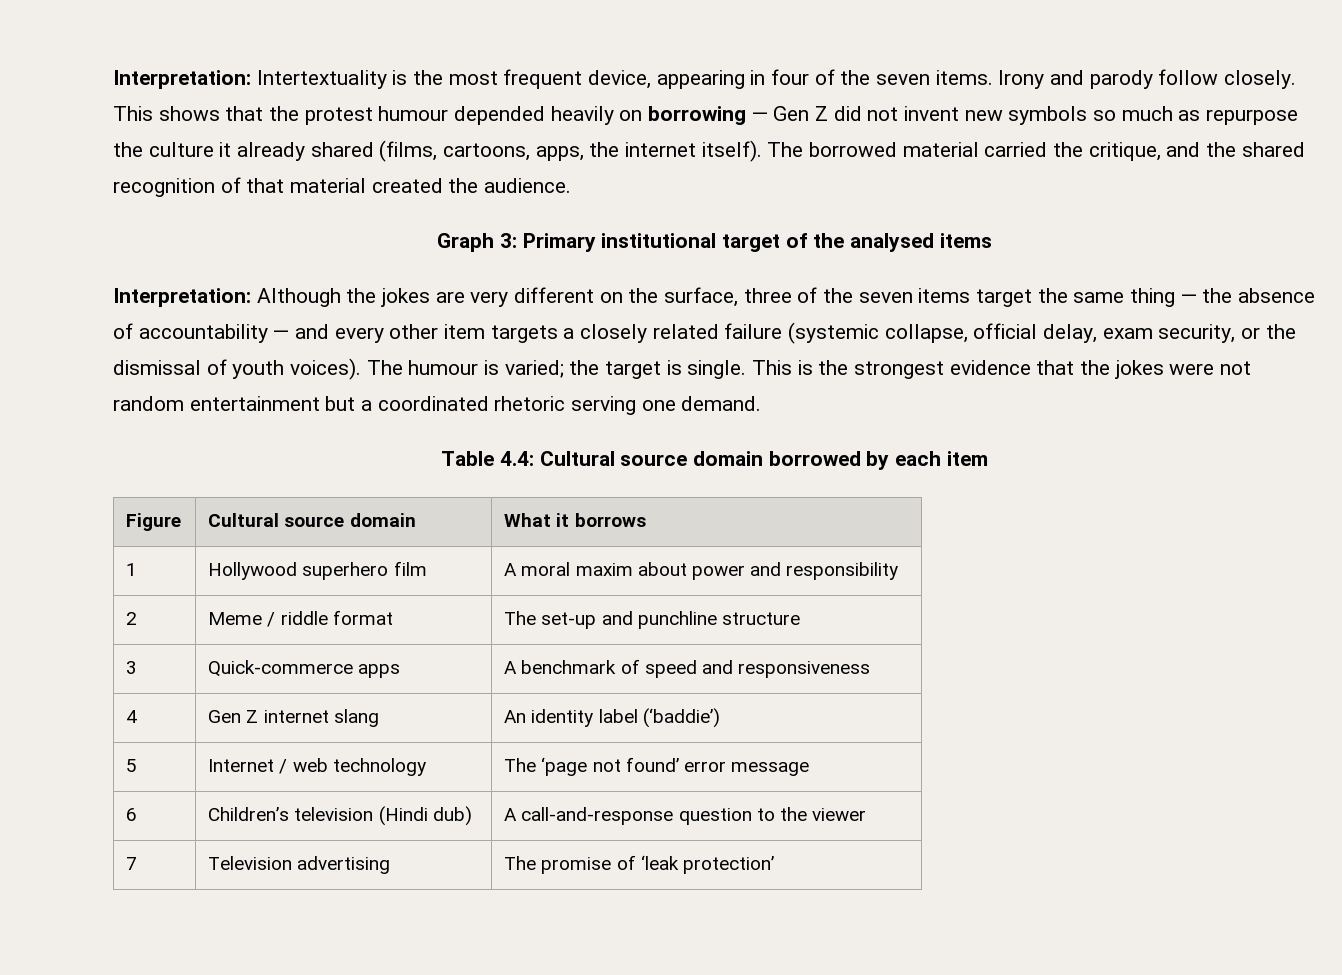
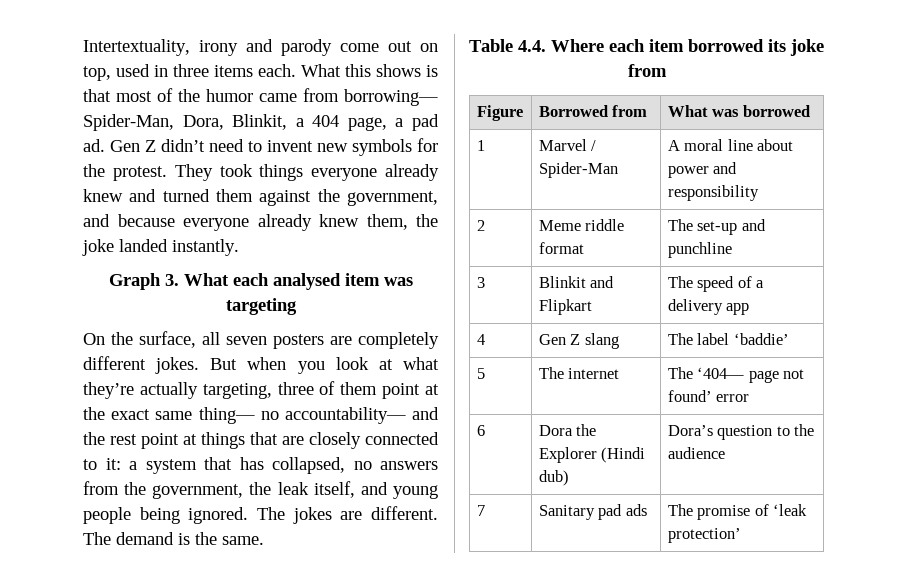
- Interpretation: Intertextuality is the most frequent device, appearing in four of the seven items. Irony and parody follow closely. This shows that the protest humour depended heavily on borrowing — Gen Z did not invent new symbols so much as repurpose the culture it already shared (films, cartoons, apps, the internet itself). The borrowed material carried the critique, and the shared recognition of that material created the audience.
- Graph 3: Primary institutional target of the analysed items
- Interpretation: Although the jokes are very different on the surface, three of the seven items target the same thing — the absence of accountability — and every other item targets a closely related failure (systemic collapse, official delay, exam security, or the dismissal of youth voices). The humour is varied; the target is single. This is the strongest evidence that the jokes were not random entertainment but a coordinated rhetoric serving one demand.
- Table 4.4: Cultural source domain borrowed by each item
- Figure | Cultural source domain | What it borrows
+ Intertextuality, irony and parody come out on top, used in three items each. What this shows is that most of the humor came from borrowing— Spider-Man, Dora, Blinkit, a 404 page, a pad ad. Gen Z didn’t need to invent new symbols for the protest. They took things everyone already knew and turned them against the government, and because everyone already knew them, the joke landed instantly.
+ Graph 3. What each analysed item was targeting
+ On the surface, all seven posters are completely different jokes. But when you look at what they’re actually targeting, three of them point at the exact same thing— no accountability— and the rest point at things that are closely connected to it: a system that has collapsed, no answers from the government, the leak itself, and young people being ignored. The jokes are different. The demand is the same.
+ Table 4.4. Where each item borrowed its joke from
+ Figure | Borrowed from | What was borrowed
- 1 | Hollywood superhero film | A moral maxim about power and responsibility
+ 1 | Marvel / Spider-Man | A moral line about power and responsibility
- 2 | Meme / riddle format | The set-up and punchline structure
+ 2 | Meme riddle format | The set-up and punchline
- 3 | Quick-commerce apps | A benchmark of speed and responsiveness
+ 3 | Blinkit and Flipkart | The speed of a delivery app
- 4 | Gen Z internet slang | An identity label (‘baddie’)
- 5 | Internet / web technology | The ‘page not found’ error message
+ 4 | Gen Z slang | The label ‘baddie’
+ 5 | The internet | The ‘404— page not found’ error
- 6 | Children’s television (Hindi dub) | A call-and-response question to the viewer
+ 6 | Dora the Explorer (Hindi dub) | Dora’s question to the audience
- 7 | Television advertising | The promise of ‘leak protection’
+ 7 | Sanitary pad ads | The promise of ‘leak protection’

